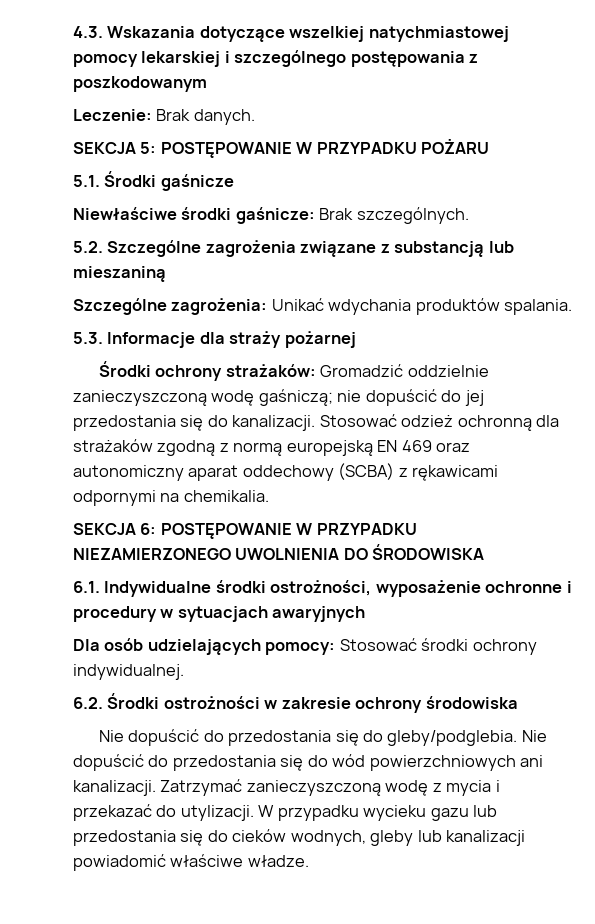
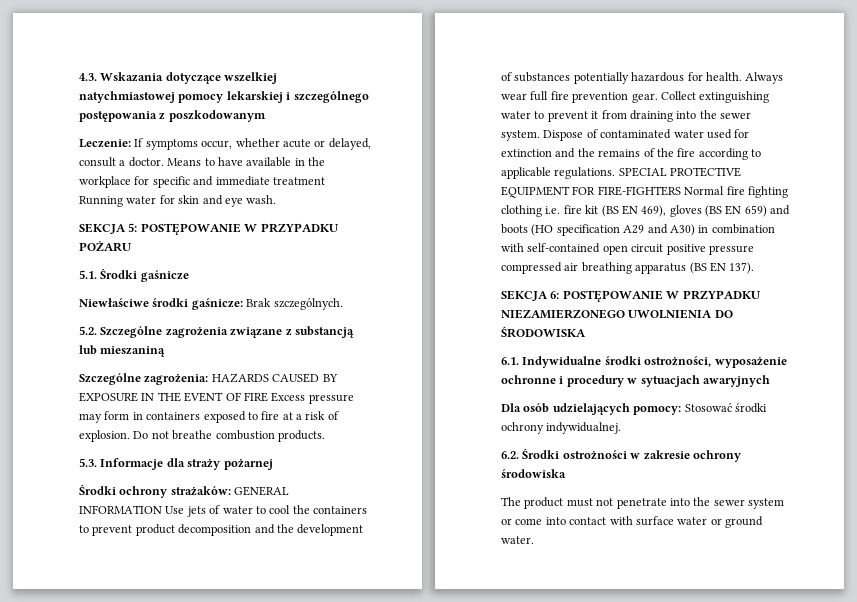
- Leczenie: Brak danych.
+ Leczenie: If symptoms occur, whether acute or delayed, consult a doctor. Means to have available in the workplace for specific and immediate treatment Running water for skin and eye wash.
- Szczególne zagrożenia: Unikać wdychania produktów spalania.
+ Szczególne zagrożenia: HAZARDS CAUSED BY EXPOSURE IN THE EVENT OF FIRE Excess pressure may form in containers exposed to fire at a risk of explosion. Do not breathe combustion products.
- Środki ochrony strażaków: Gromadzić oddzielnie zanieczyszczoną wodę gaśniczą; nie dopuścić do jej przedostania się do kanalizacji. Stosować odzież ochronną dla strażaków zgodną z normą europejską EN 469 oraz autonomiczny aparat oddechowy (SCBA) z rękawicami odpornymi na chemikalia.
+ Środki ochrony strażaków: GENERAL INFORMATION Use jets of water to cool the containers to prevent product decomposition and the development of substances potentially hazardous for health. Always wear full fire prevention gear. Collect extinguishing water to prevent it from draining into the sewer system. Dispose of contaminated water used for extinction and the remains of the fire according to applicable regulations. SPECIAL PROTECTIVE EQUIPMENT FOR FIRE-FIGHTERS Normal fire fighting clothing i.e. fire kit (BS EN 469), gloves (BS EN 659) and boots (HO specification A29 and A30) in combination with self-contained open circuit positive pressure compressed air breathing apparatus (BS EN 137).
- Nie dopuścić do przedostania się do gleby/podglebia. Nie dopuścić do przedostania się do wód powierzchniowych ani kanalizacji. Zatrzymać zanieczyszczoną wodę z mycia i przekazać do utylizacji. W przypadku wycieku gazu lub przedostania się do cieków wodnych, gleby lub kanalizacji powiadomić właściwe władze.
+ The product must not penetrate into the sewer system or come into contact with surface water or ground water.

